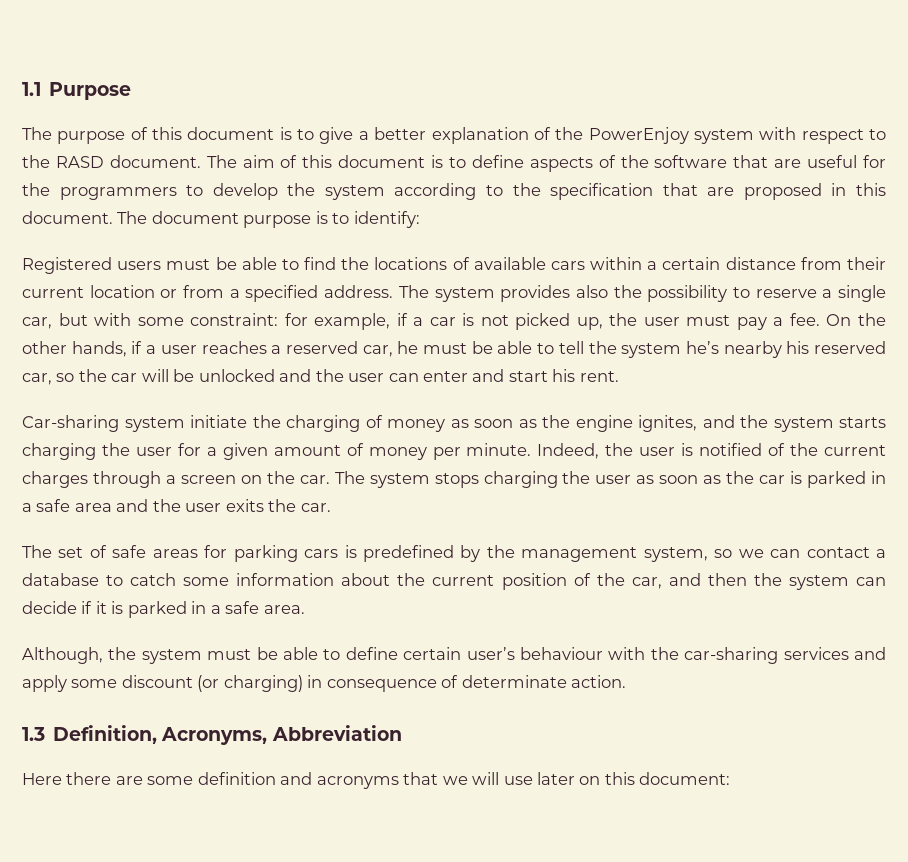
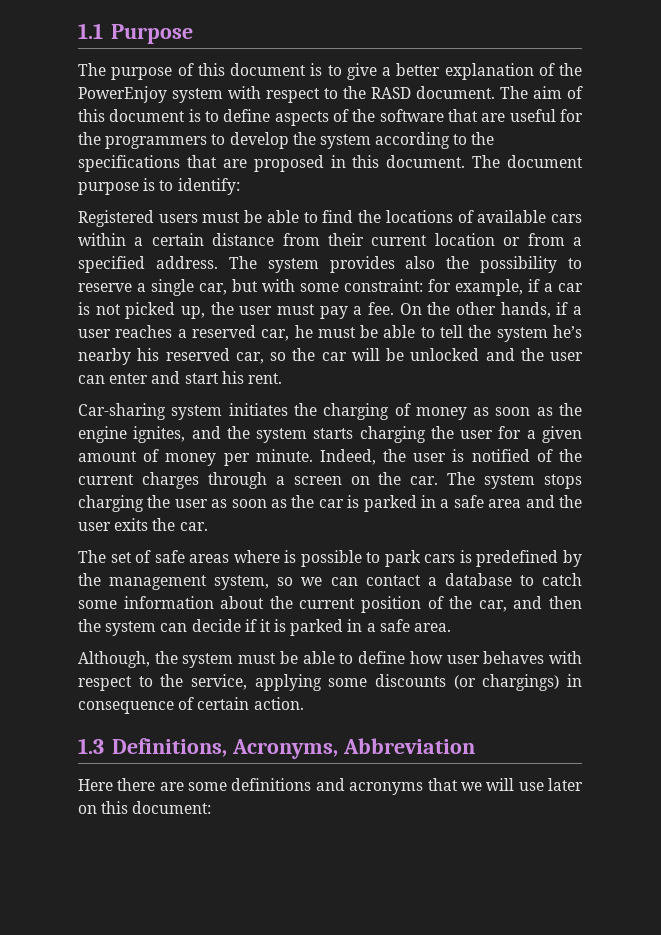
- The aim of this document is to define aspects of the software that are useful for the programmers to develop the system according to the specification that are proposed in this document.
+ The aim of this document is to define aspects of the software that are useful for the programmers to develop the system according to the specifications that are proposed in this document.
- Car-sharing system initiate the charging of money as soon as the engine ignites, and the system starts charging the user for a given amount of money per minute.
+ Car-sharing system initiates the charging of money as soon as the engine ignites, and the system starts charging the user for a given amount of money per minute.
- The set of safe areas for parking cars is predefined by the management system, so we can contact a database to catch some information about the current position of the car, and then the system can decide if it is parked in a safe area.
+ The set of safe areas where is possible to park cars is predefined by the management system, so we can contact a database to catch some information about the current position of the car, and then the system can decide if it is parked in a safe area.
- Although, the system must be able to define certain user’s behaviour with the car-sharing services and apply some discount (or charging) in consequence of determinate action.
+ Although, the system must be able to define how user behaves with respect to the service, applying some discounts (or chargings) in consequence of certain action.
- 1.3 Definition, Acronyms, Abbreviation
+ 1.3 Definitions, Acronyms, Abbreviation
- Here there are some definition and acronyms that we will use later on this document:
+ Here there are some definitions and acronyms that we will use later on this document:

